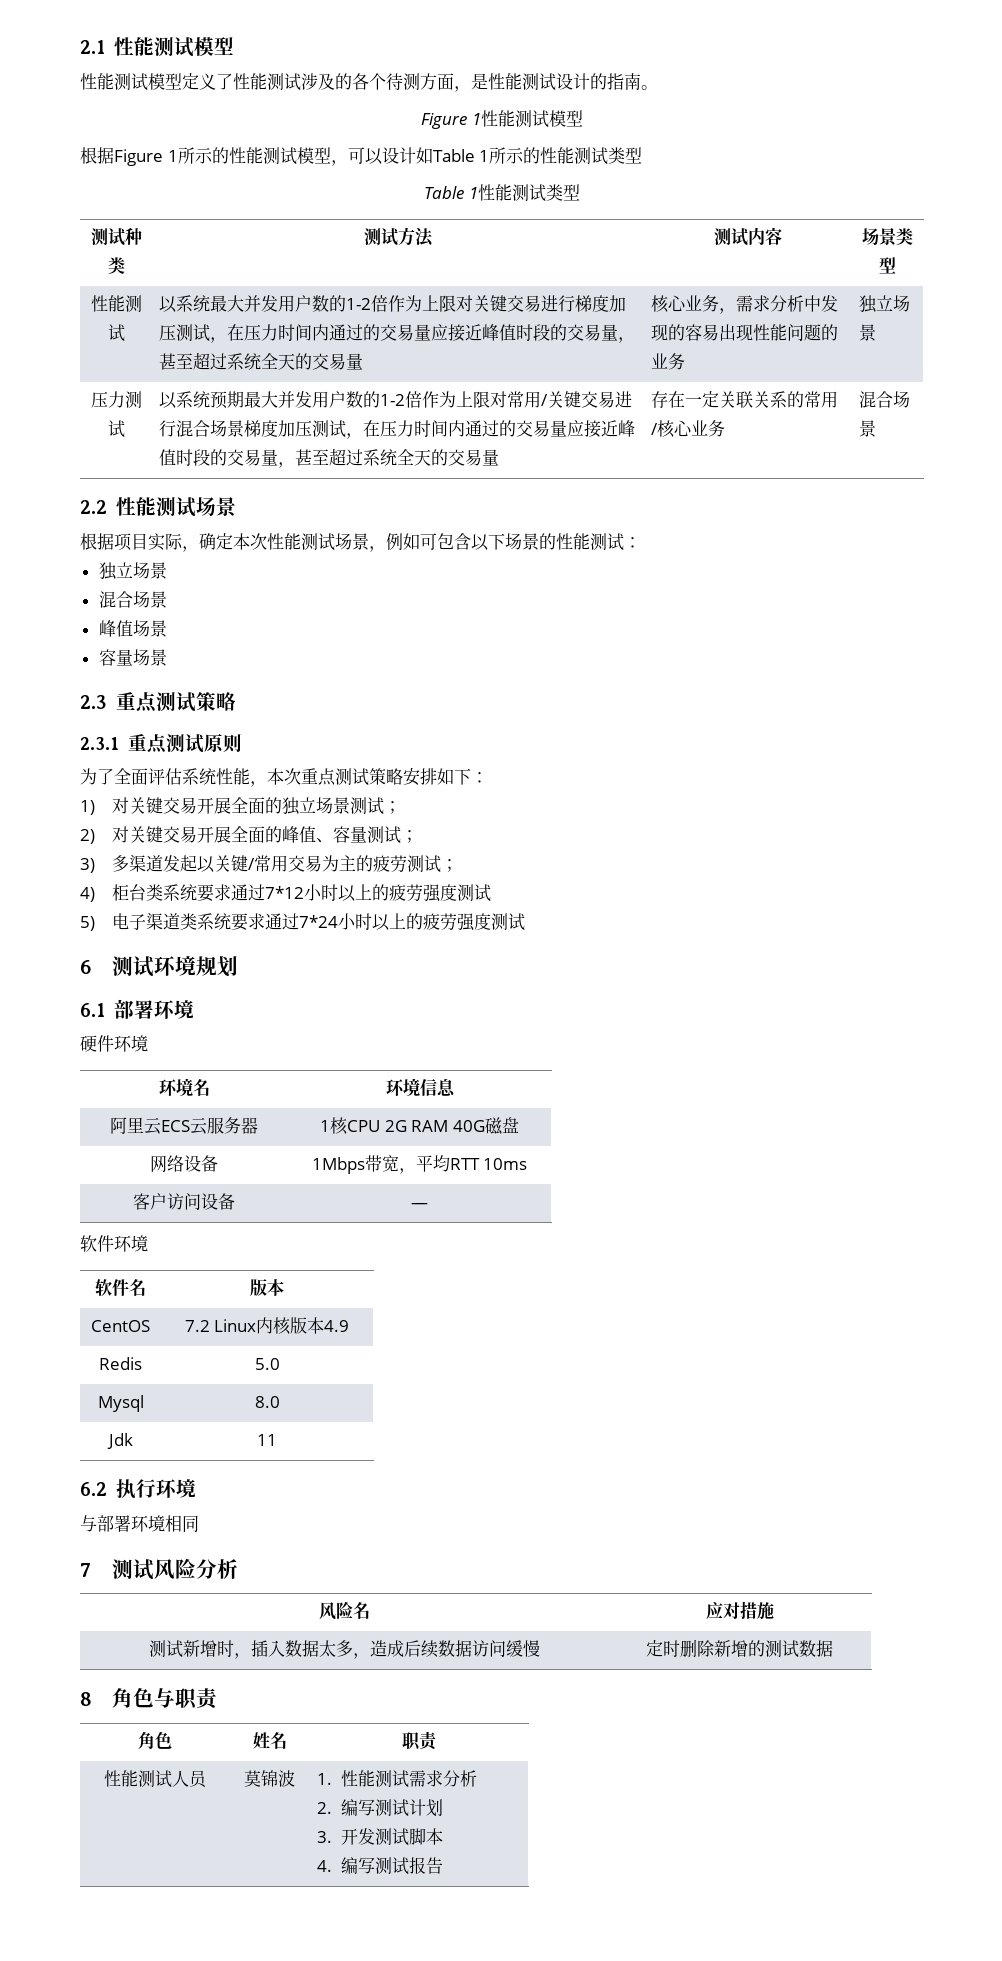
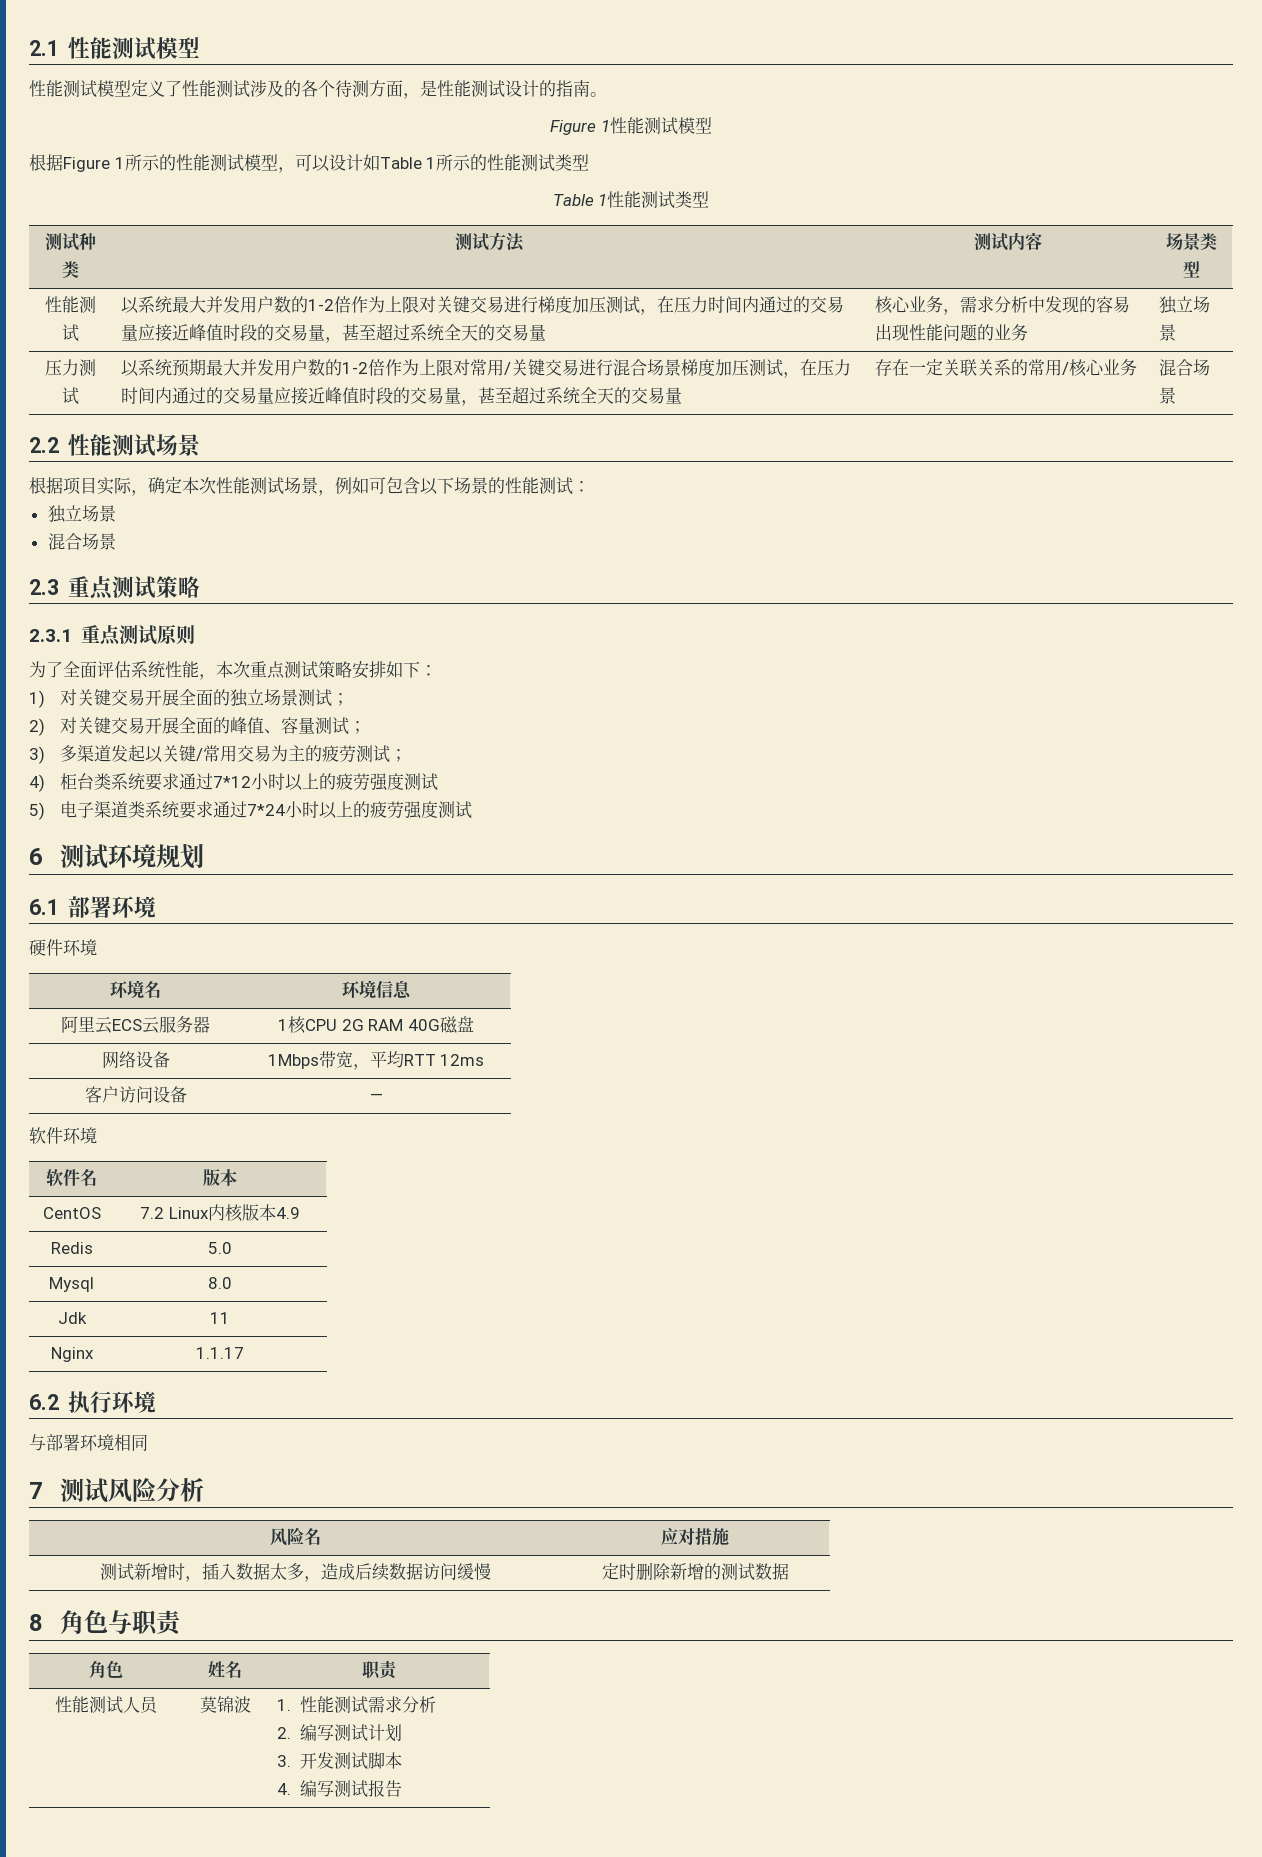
- 峰值场景
- 容量场景
- 网络设备 | 1Mbps带宽，平均RTT 10ms
+ 网络设备 | 1Mbps带宽，平均RTT 12ms
+ Nginx | 1.1.17

